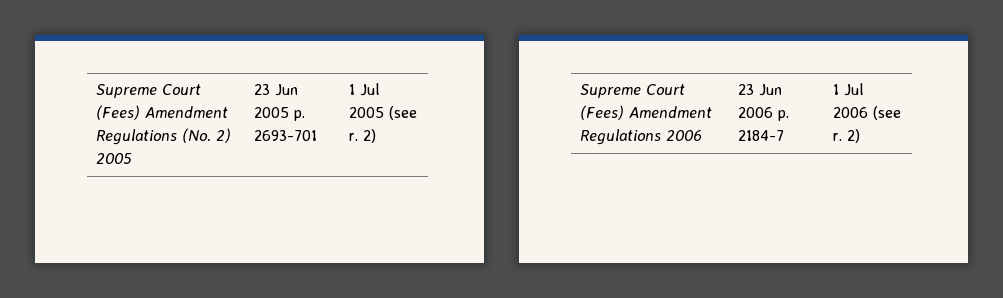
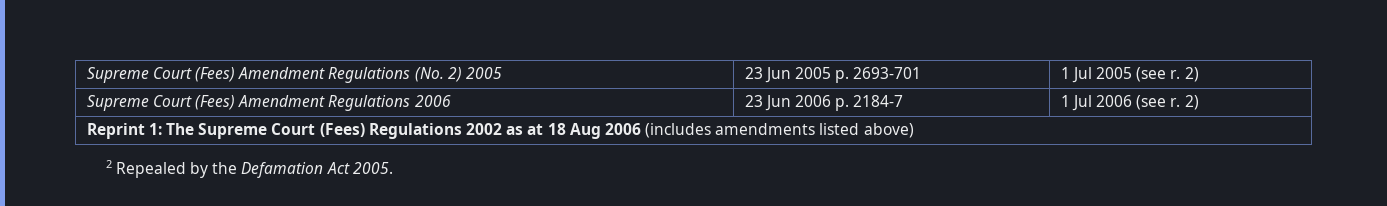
+ Reprint 1: The Supreme Court (Fees) Regulations 2002 as at 18 Aug 2006 (includes amendments listed above)
+ 2 Repealed by the Defamation Act 2005.

